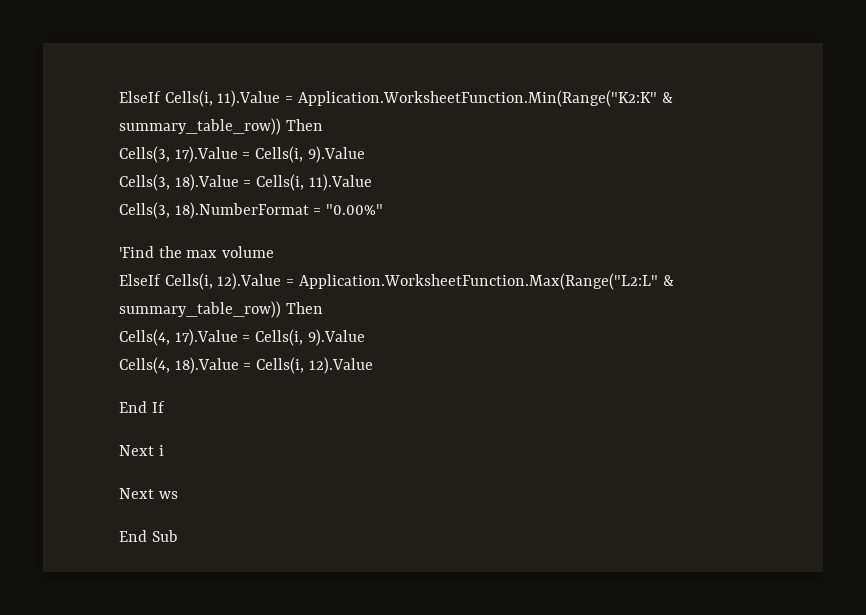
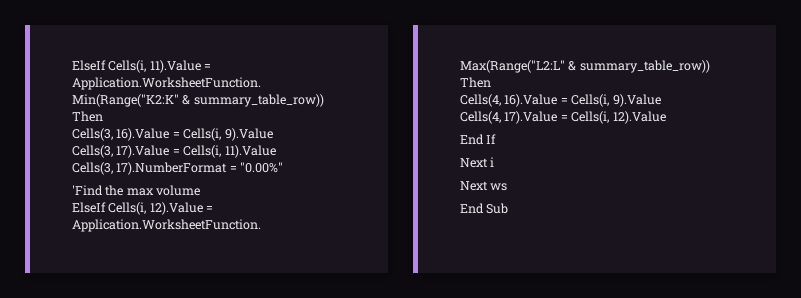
- Cells(3, 17).Value = Cells(i, 9).Value
+ Cells(3, 16).Value = Cells(i, 9).Value
- Cells(3, 18).Value = Cells(i, 11).Value
+ Cells(3, 17).Value = Cells(i, 11).Value
- Cells(3, 18).NumberFormat = "0.00%"
+ Cells(3, 17).NumberFormat = "0.00%"
- Cells(4, 17).Value = Cells(i, 9).Value
+ Cells(4, 16).Value = Cells(i, 9).Value
- Cells(4, 18).Value = Cells(i, 12).Value
+ Cells(4, 17).Value = Cells(i, 12).Value

